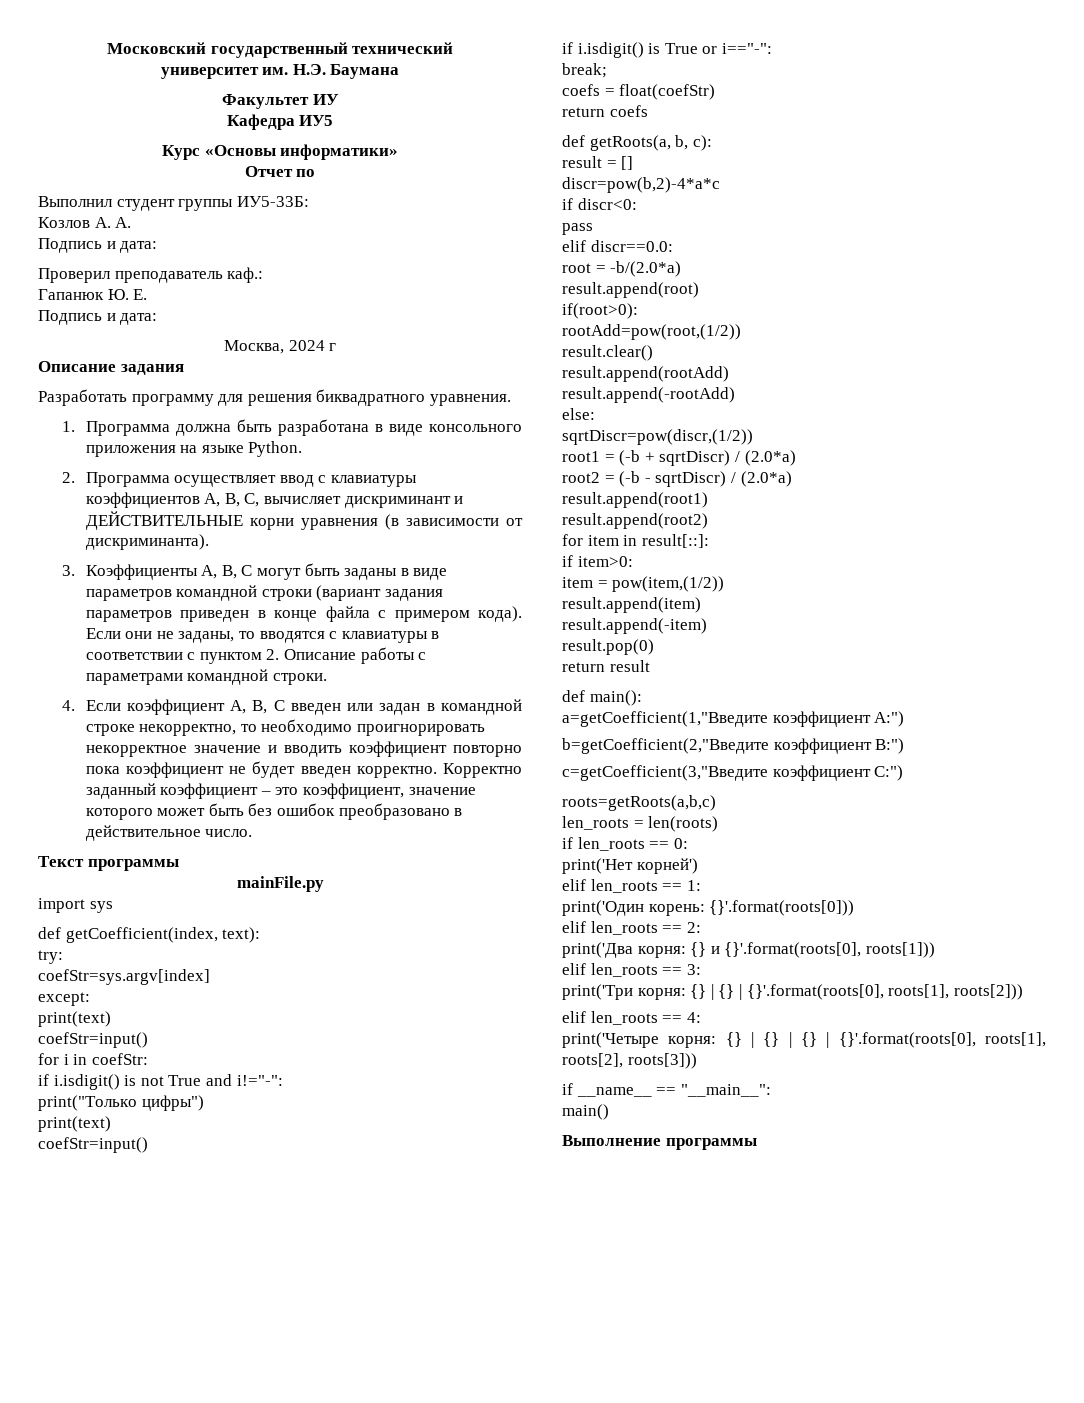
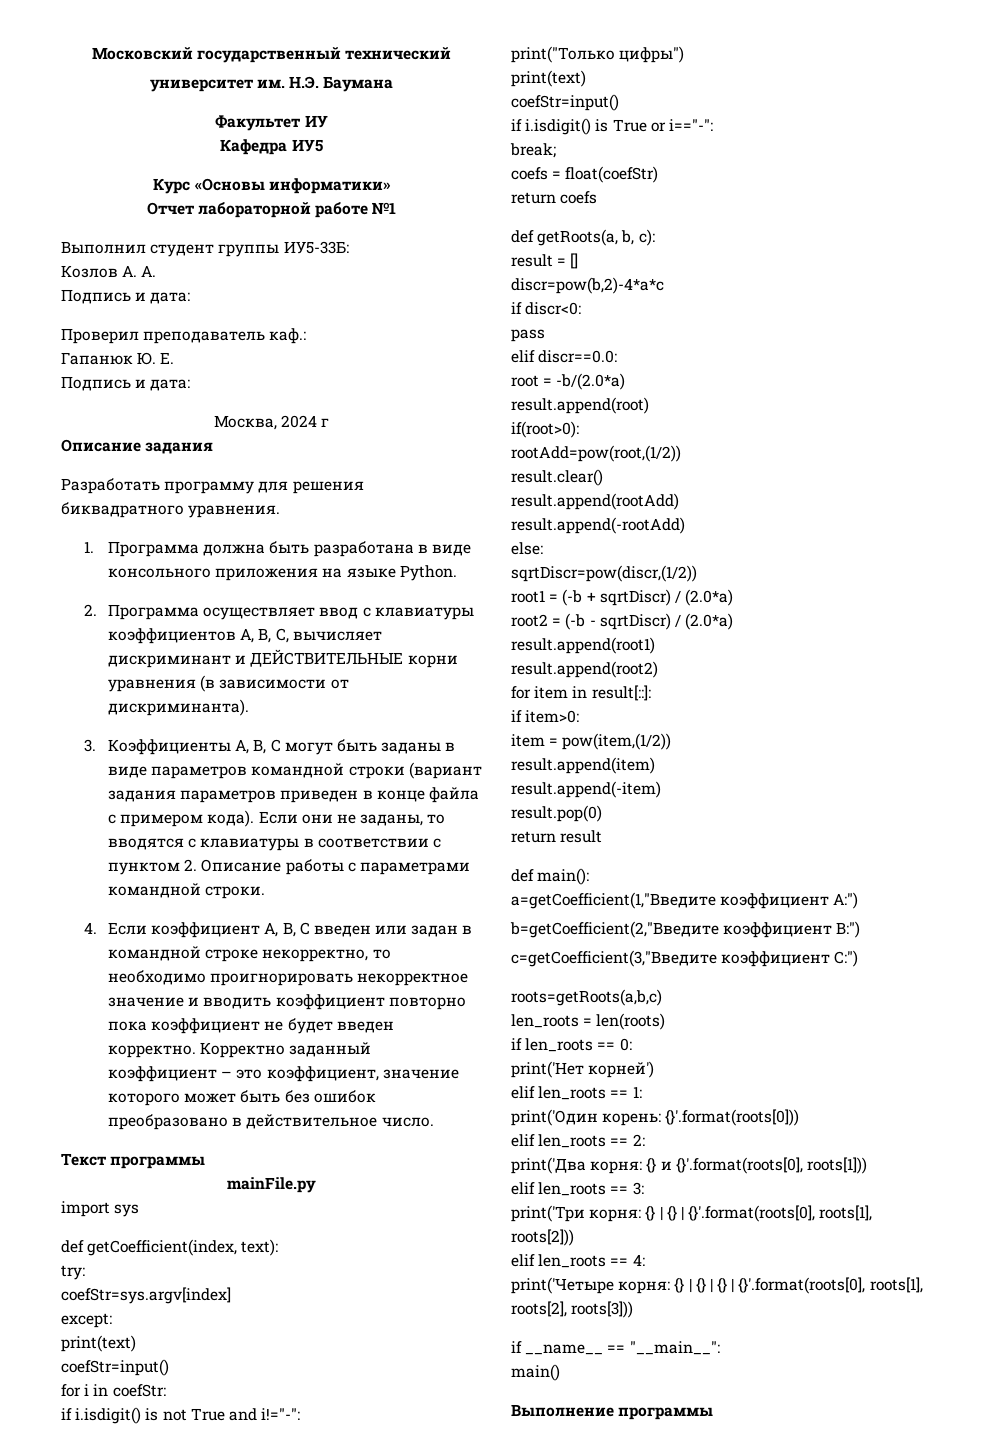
- Отчет по
+ Отчет лабораторной работе №1

